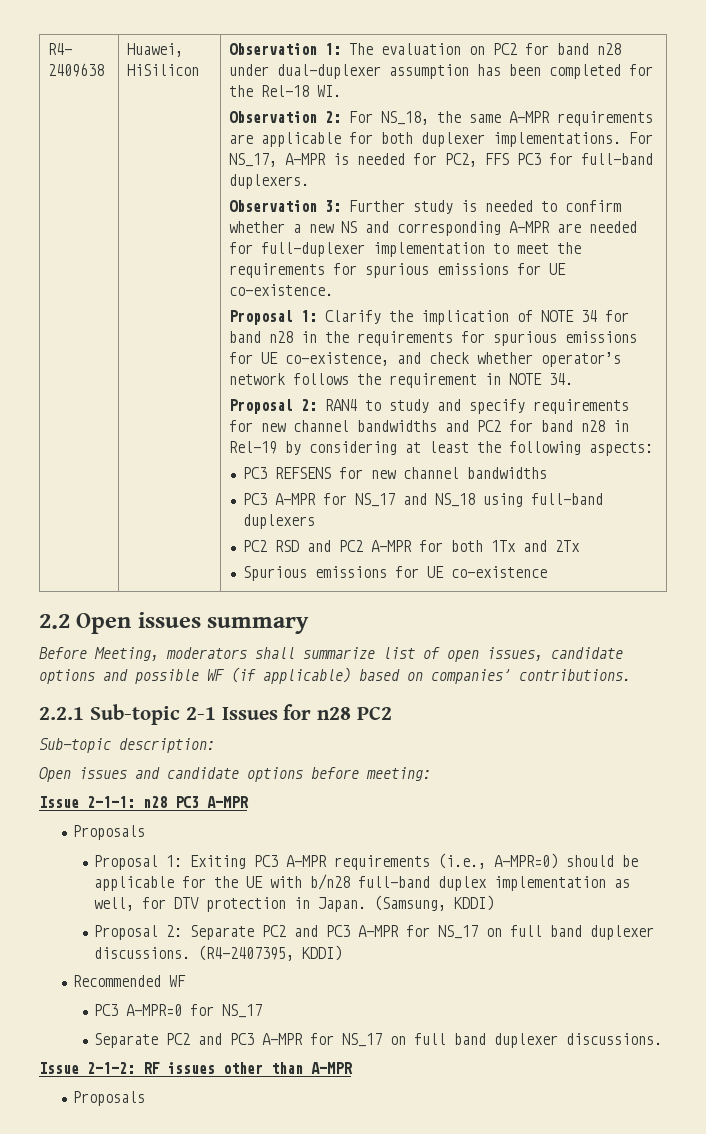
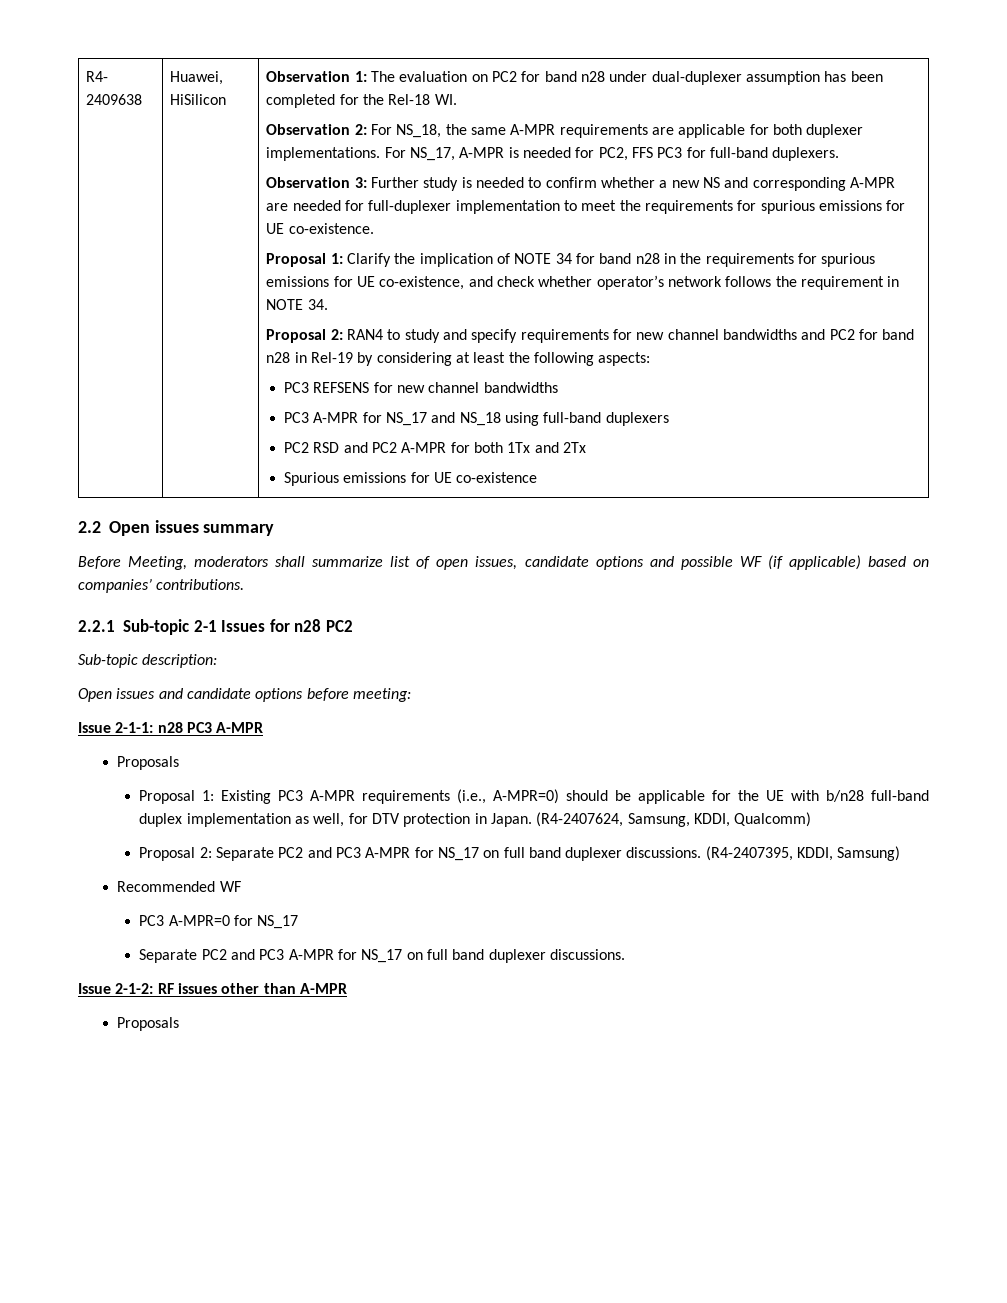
- Proposal 1: Exiting PC3 A-MPR requirements (i.e., A-MPR=0) should be applicable for the UE with b/n28 full-band duplex implementation as well, for DTV protection in Japan.
+ Proposal 1: Existing PC3 A-MPR requirements (i.e., A-MPR=0) should be applicable for the UE with b/n28 full-band duplex implementation as well, for DTV protection in Japan.
- (Samsung, KDDI)
+ (R4-2407624, Samsung, KDDI, Qualcomm)
- (R4-2407395, KDDI)
+ (R4-2407395, KDDI, Samsung)

